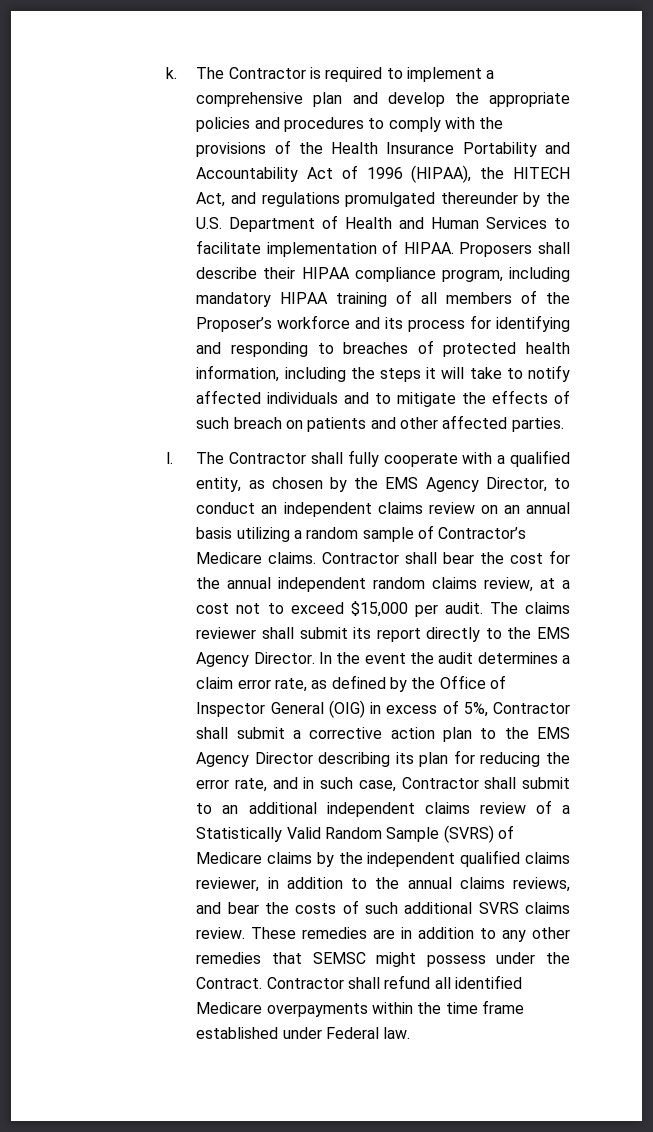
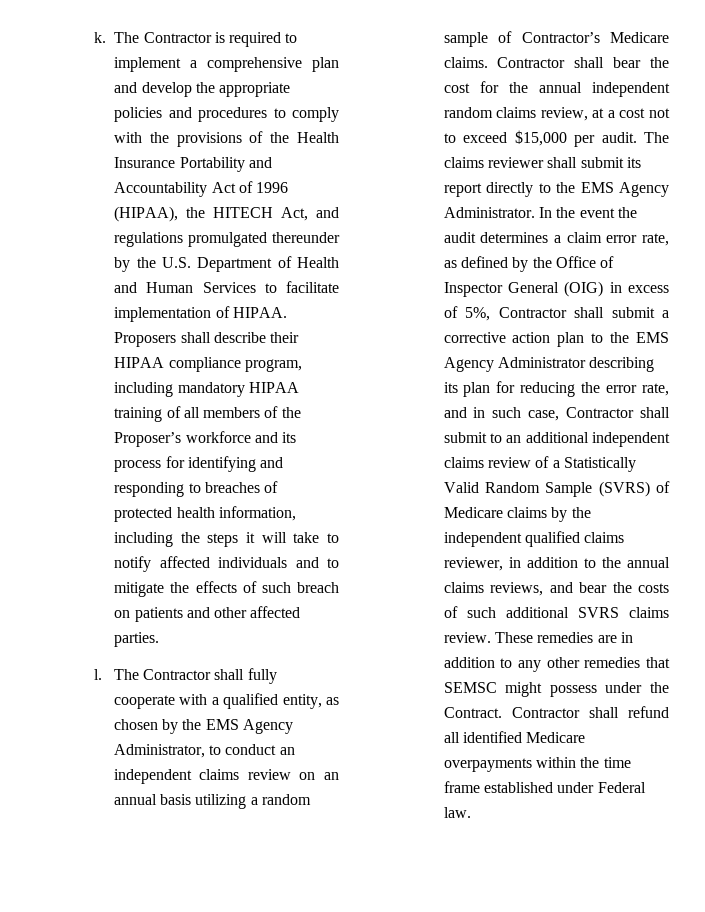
- The Contractor shall fully cooperate with a qualified entity, as chosen by the EMS Agency Director, to conduct an independent claims review on an annual basis utilizing a random sample of Contractor’s Medicare claims.
+ The Contractor shall fully cooperate with a qualified entity, as chosen by the EMS Agency Administrator, to conduct an independent claims review on an annual basis utilizing a random sample of Contractor’s Medicare claims.
- The claims reviewer shall submit its report directly to the EMS Agency Director.
+ The claims reviewer shall submit its report directly to the EMS Agency Administrator.
- In the event the audit determines a claim error rate, as defined by the Office of Inspector General (OIG) in excess of 5%, Contractor shall submit a corrective action plan to the EMS Agency Director describing its plan for reducing the error rate, and in such case, Contractor shall submit to an additional independent claims review of a Statistically Valid Random Sample (SVRS) of Medicare claims by the independent qualified claims reviewer, in addition to the annual claims reviews, and bear the costs of such additional SVRS claims review.
+ In the event the audit determines a claim error rate, as defined by the Office of Inspector General (OIG) in excess of 5%, Contractor shall submit a corrective action plan to the EMS Agency Administrator describing its plan for reducing the error rate, and in such case, Contractor shall submit to an additional independent claims review of a Statistically Valid Random Sample (SVRS) of Medicare claims by the independent qualified claims reviewer, in addition to the annual claims reviews, and bear the costs of such additional SVRS claims review.

